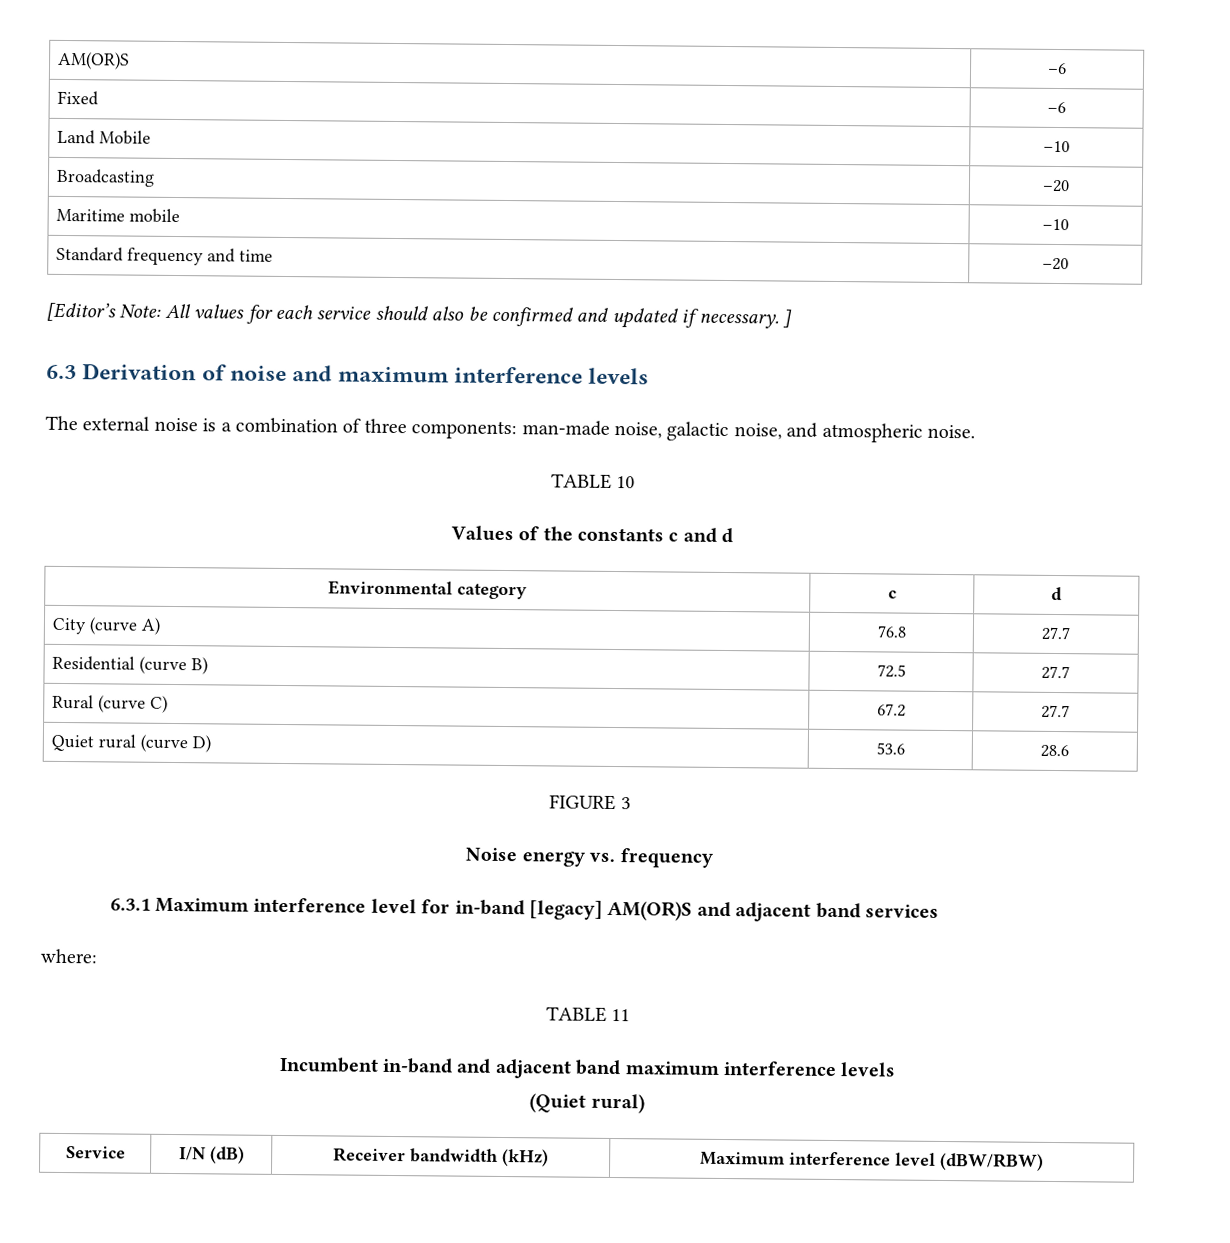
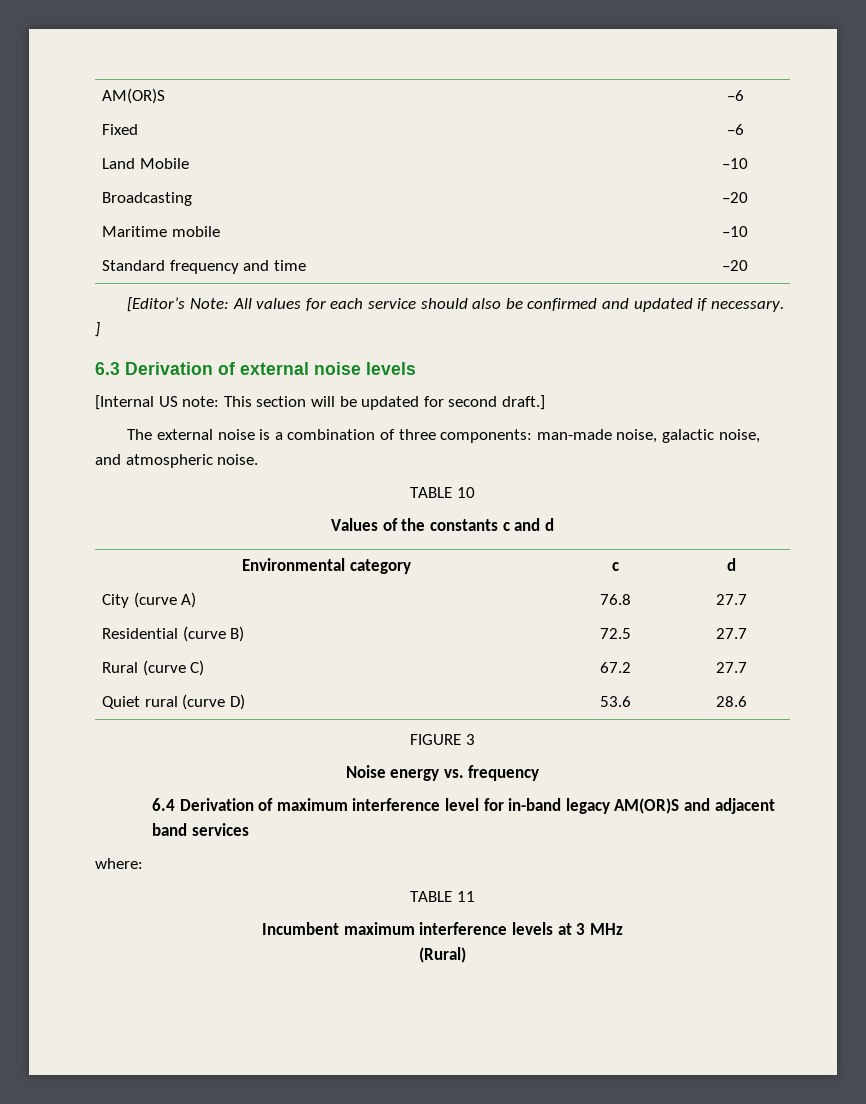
- 6.3 Derivation of noise and maximum interference levels
+ 6.3 Derivation of external noise levels
+ [Internal US note: This section will be updated for second draft.]
- 6.3.1 Maximum interference level for in-band [legacy] AM(OR)S and adjacent band services
+ 6.4 Derivation of maximum interference level for in-band legacy AM(OR)S and adjacent band services
- Incumbent in-band and adjacent band maximum interference levels
- (Quiet rural)
- Service | I/N (dB) | Receiver bandwidth (kHz) | Maximum interference level (dBW/RBW)
+ Incumbent maximum interference levels at 3 MHz
+ (Rural)

